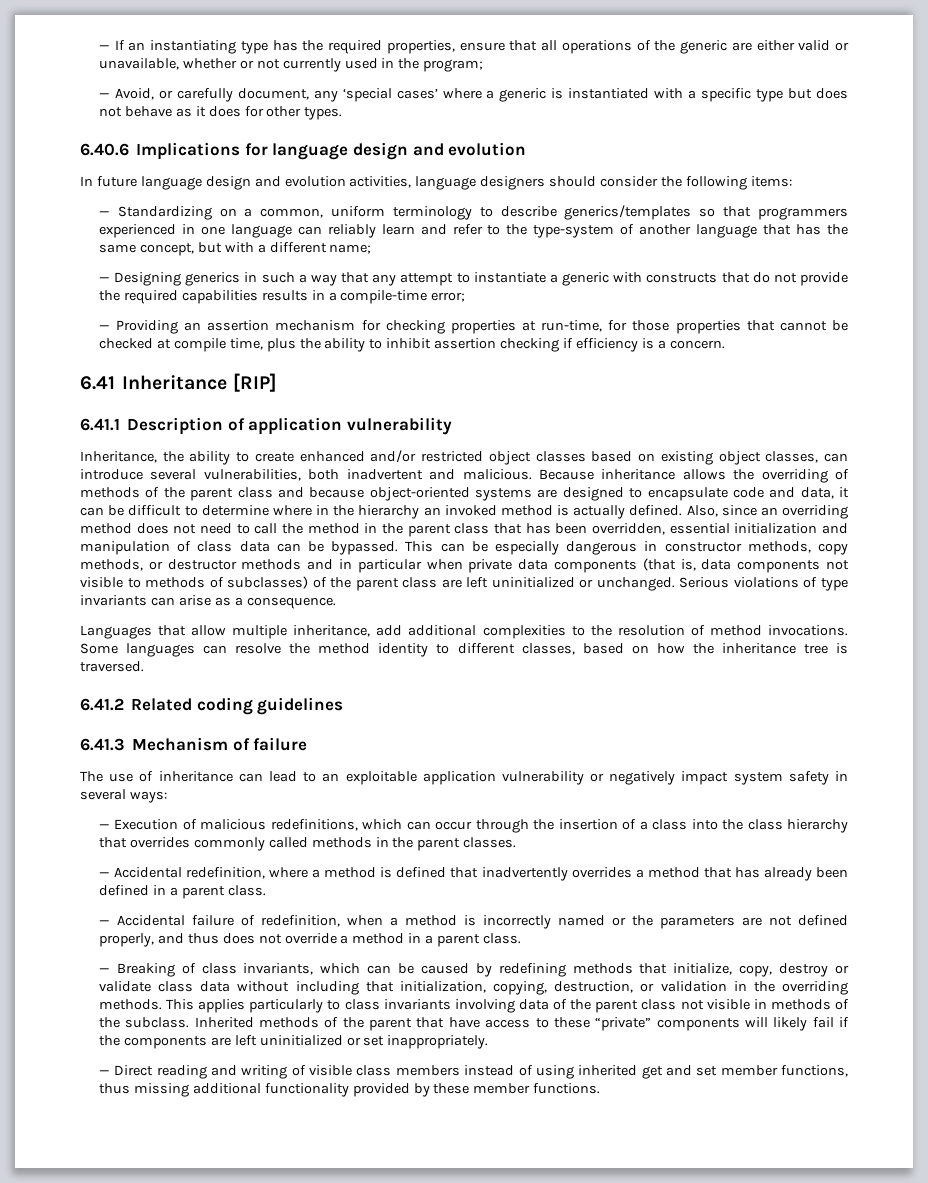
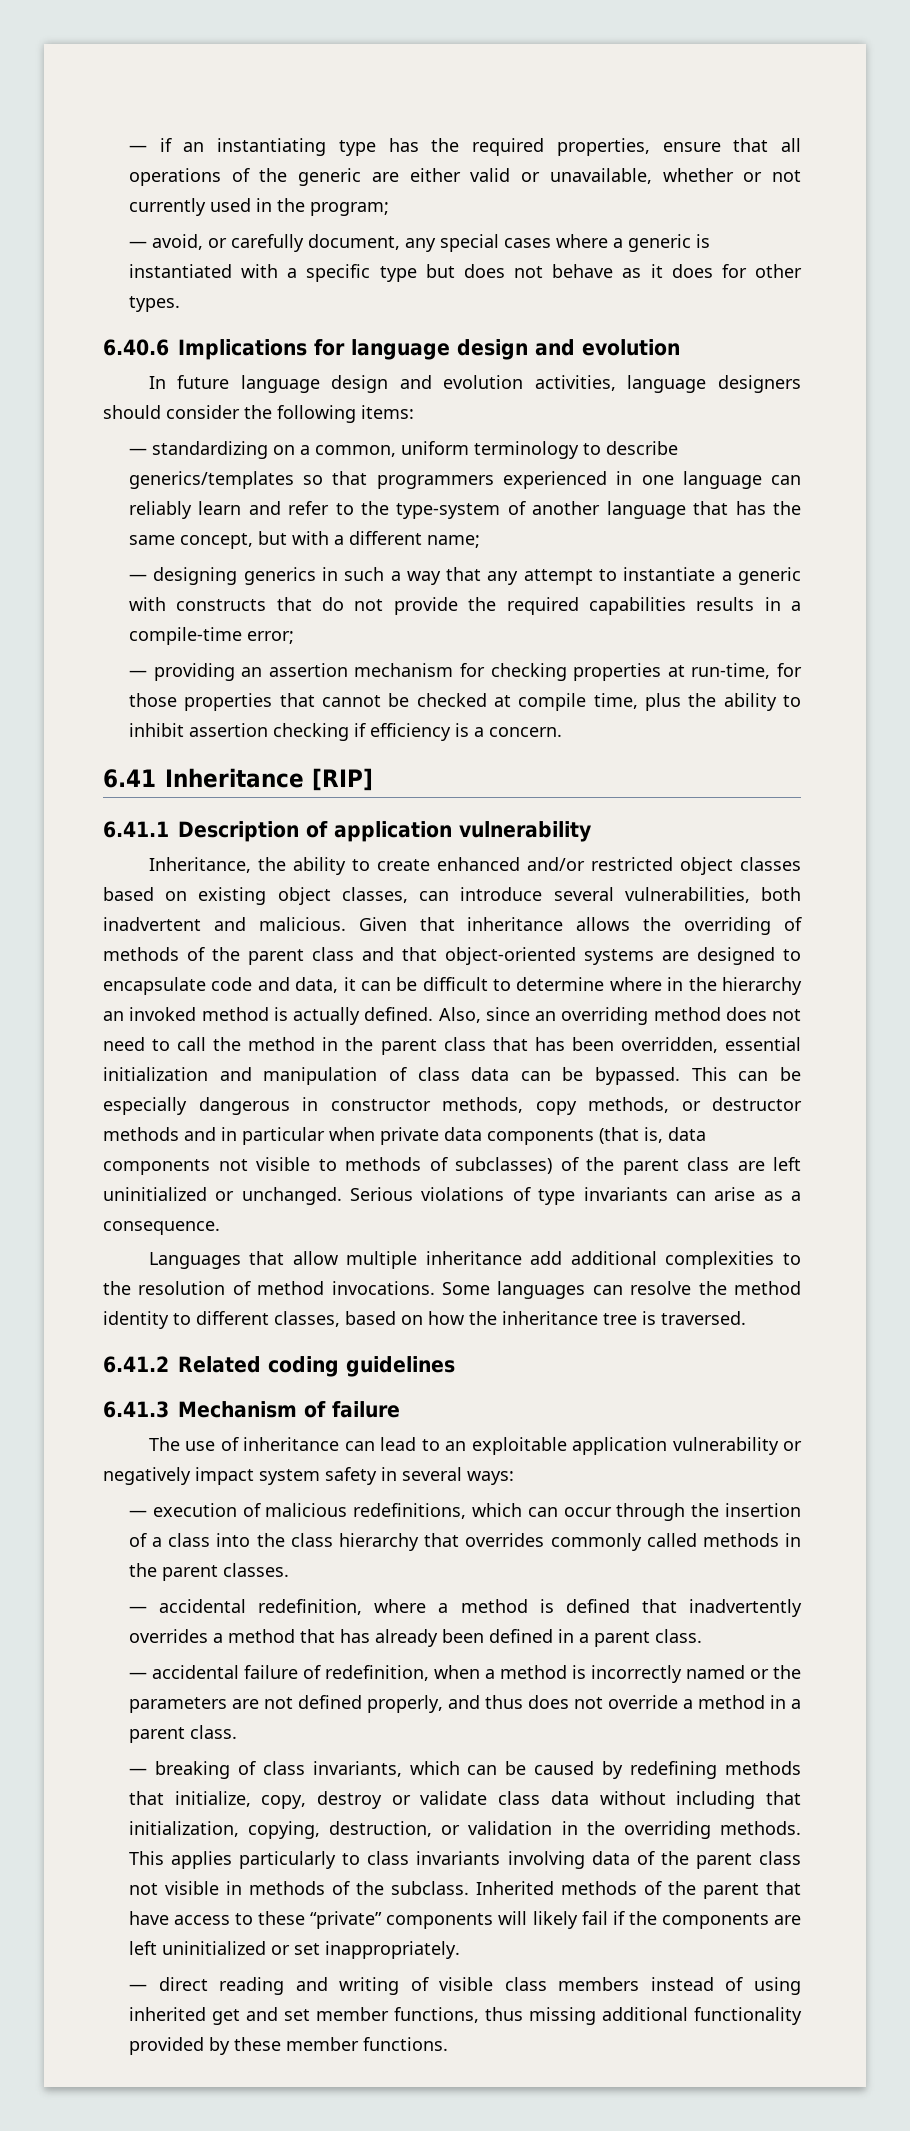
- — If an instantiating type has the required properties, ensure that all operations of the generic are either valid or unavailable, whether or not currently used in the program;
+ — if an instantiating type has the required properties, ensure that all operations of the generic are either valid or unavailable, whether or not currently used in the program;
- — Avoid, or carefully document, any ‘special cases’ where a generic is instantiated with a specific type but does not behave as it does for other types.
+ — avoid, or carefully document, any special cases where a generic is instantiated with a specific type but does not behave as it does for other types.
- — Standardizing on a common, uniform terminology to describe generics/templates so that programmers experienced in one language can reliably learn and refer to the type-system of another language that has the same concept, but with a different name;
+ — standardizing on a common, uniform terminology to describe generics/templates so that programmers experienced in one language can reliably learn and refer to the type-system of another language that has the same concept, but with a different name;
- — Designing generics in such a way that any attempt to instantiate a generic with constructs that do not provide the required capabilities results in a compile-time error;
+ — designing generics in such a way that any attempt to instantiate a generic with constructs that do not provide the required capabilities results in a compile-time error;
- — Providing an assertion mechanism for checking properties at run-time, for those properties that cannot be checked at compile time, plus the ability to inhibit assertion checking if efficiency is a concern.
+ — providing an assertion mechanism for checking properties at run-time, for those properties that cannot be checked at compile time, plus the ability to inhibit assertion checking if efficiency is a concern.
- Because inheritance allows the overriding of methods of the parent class and because object-oriented systems are designed to encapsulate code and data, it can be difficult to determine where in the hierarchy an invoked method is actually defined.
+ Given that inheritance allows the overriding of methods of the parent class and that object-oriented systems are designed to encapsulate code and data, it can be difficult to determine where in the hierarchy an invoked method is actually defined.
- Languages that allow multiple inheritance, add additional complexities to the resolution of method invocations.
+ Languages that allow multiple inheritance add additional complexities to the resolution of method invocations.
- — Execution of malicious redefinitions, which can occur through the insertion of a class into the class hierarchy that overrides commonly called methods in the parent classes.
+ — execution of malicious redefinitions, which can occur through the insertion of a class into the class hierarchy that overrides commonly called methods in the parent classes.
- — Accidental redefinition, where a method is defined that inadvertently overrides a method that has already been defined in a parent class.
+ — accidental redefinition, where a method is defined that inadvertently overrides a method that has already been defined in a parent class.
- — Accidental failure of redefinition, when a method is incorrectly named or the parameters are not defined properly, and thus does not override a method in a parent class.
+ — accidental failure of redefinition, when a method is incorrectly named or the parameters are not defined properly, and thus does not override a method in a parent class.
- — Breaking of class invariants, which can be caused by redefining methods that initialize, copy, destroy or validate class data without including that initialization, copying, destruction, or validation in the overriding methods.
+ — breaking of class invariants, which can be caused by redefining methods that initialize, copy, destroy or validate class data without including that initialization, copying, destruction, or validation in the overriding methods.
- — Direct reading and writing of visible class members instead of using inherited get and set member functions, thus missing additional functionality provided by these member functions.
+ — direct reading and writing of visible class members instead of using inherited get and set member functions, thus missing additional functionality provided by these member functions.

